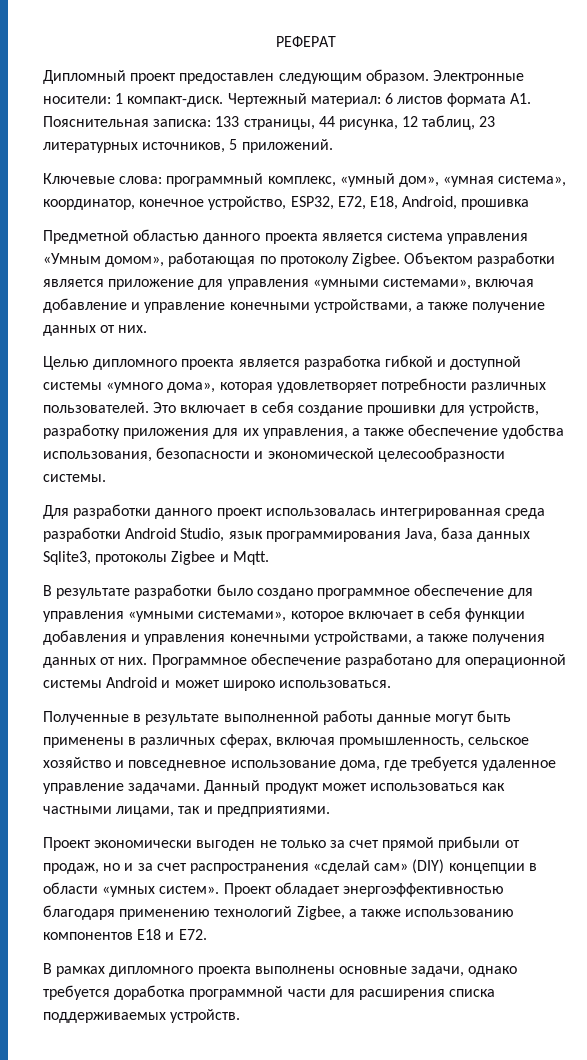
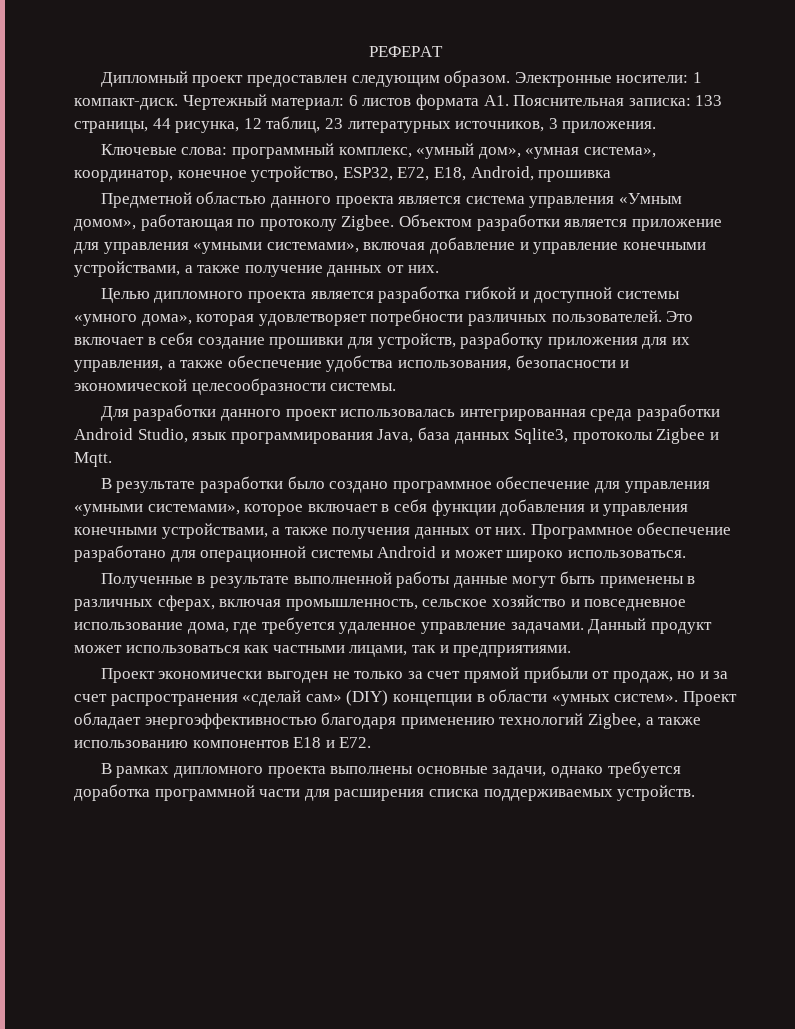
- Чертежный материал: 6 листов формата А1. Пояснительная записка: 133 страницы, 44 рисунка, 12 таблиц, 23 литературных источников, 5 приложений.
+ Чертежный материал: 6 листов формата А1. Пояснительная записка: 133 страницы, 44 рисунка, 12 таблиц, 23 литературных источников, 3 приложения.

